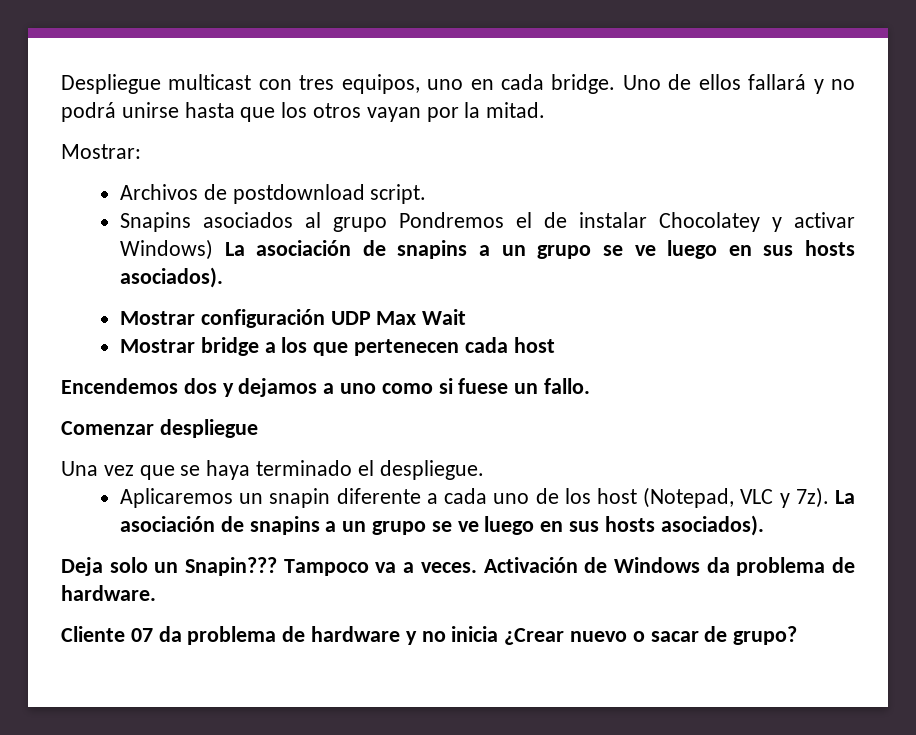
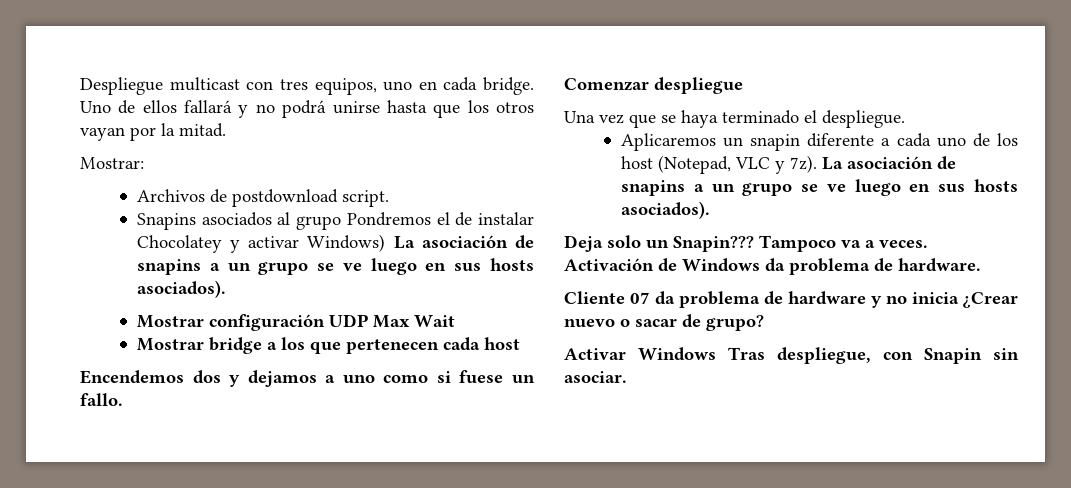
+ Activar Windows Tras despliegue, con Snapin sin asociar.

